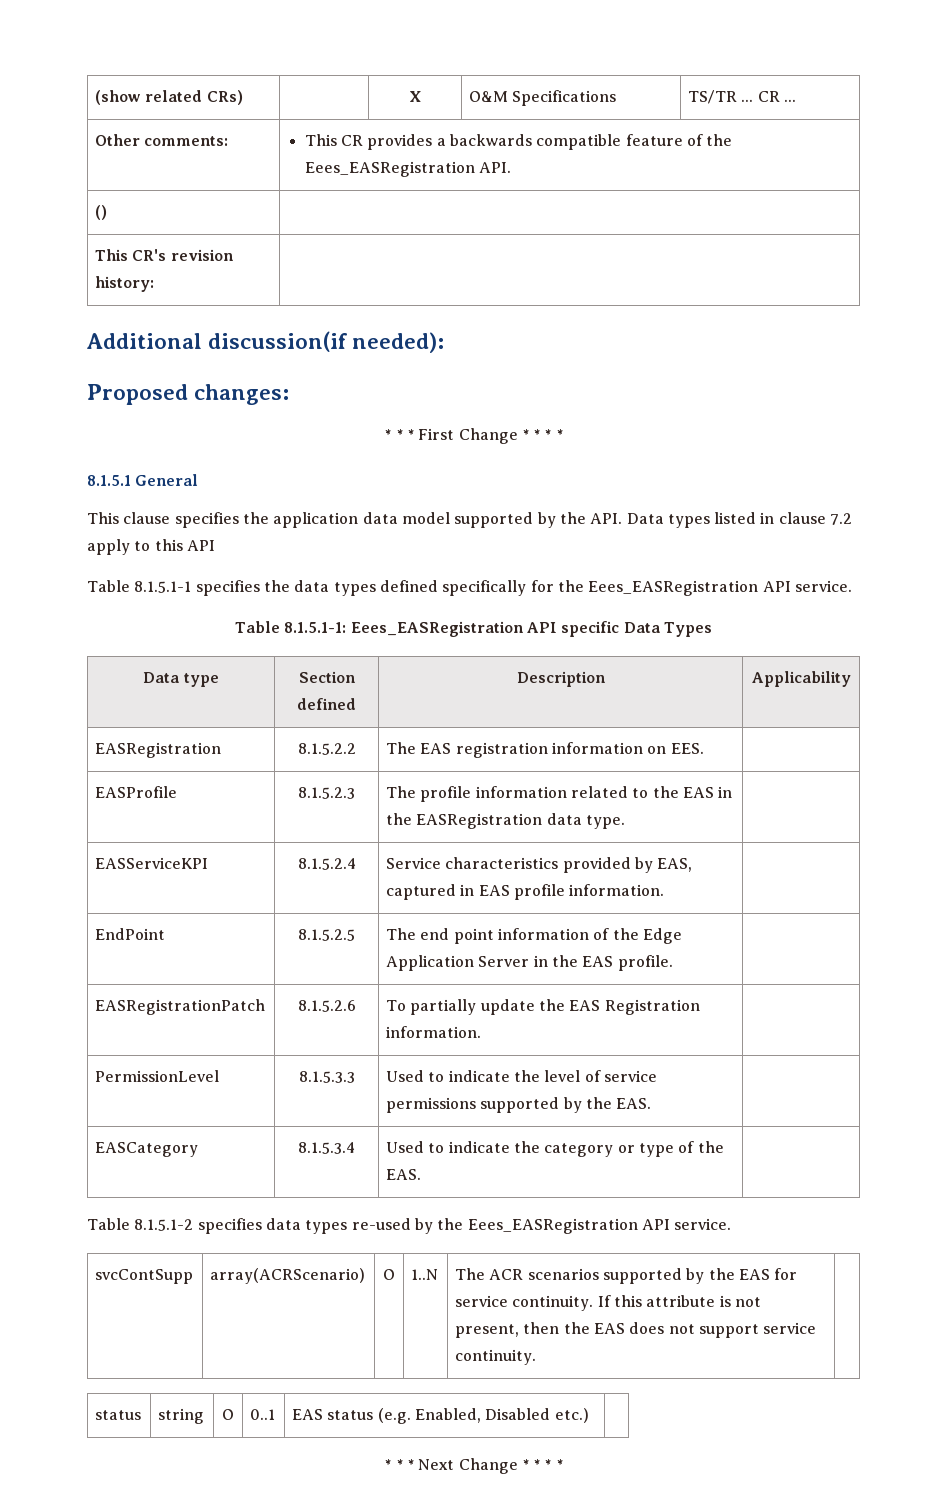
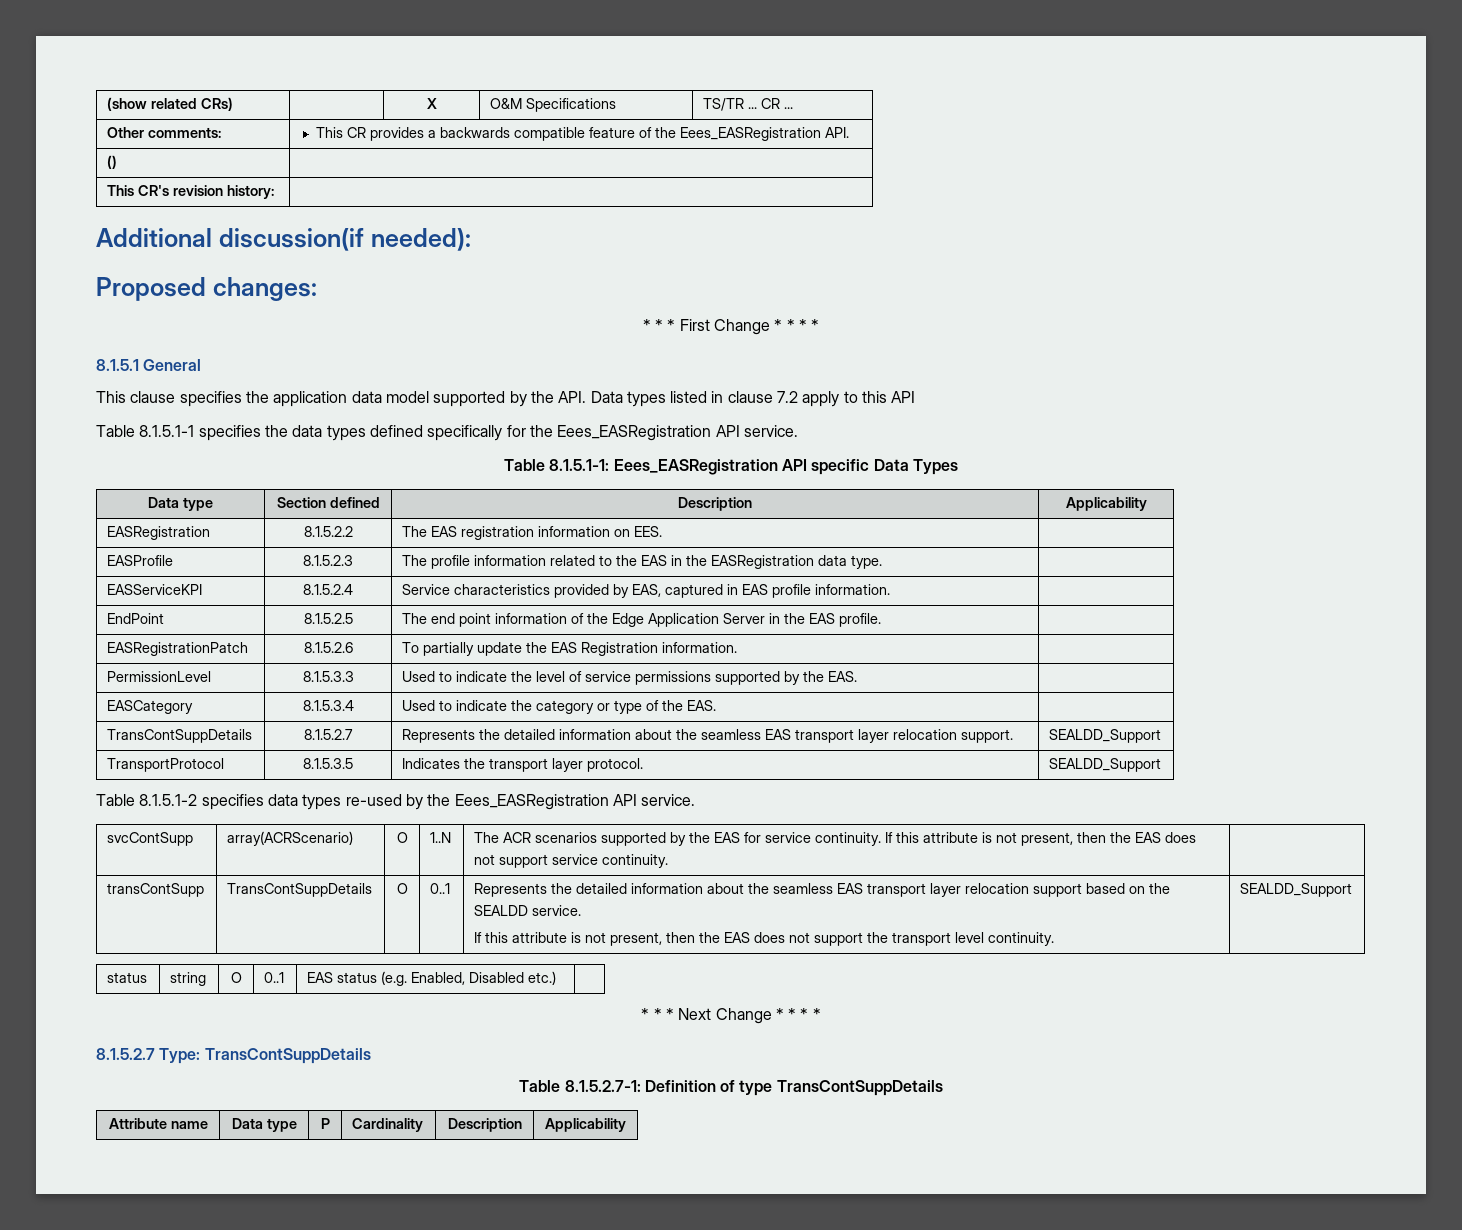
+ TransContSuppDetails | 8.1.5.2.7 | Represents the detailed information about the seamless EAS transport layer relocation support. | SEALDD_Support
+ TransportProtocol | 8.1.5.3.5 | Indicates the transport layer protocol. | SEALDD_Support
+ transContSupp | TransContSuppDetails | O | 0..1 | Represents the detailed information about the seamless EAS transport layer relocation support based on the SEALDD service.
+ If this attribute is not present, then the EAS does not support the transport level continuity. | SEALDD_Support
+ 8.1.5.2.7 Type: TransContSuppDetails
+ Table 8.1.5.2.7-1: Definition of type TransContSuppDetails
+ Attribute name | Data type | P | Cardinality | Description | Applicability

